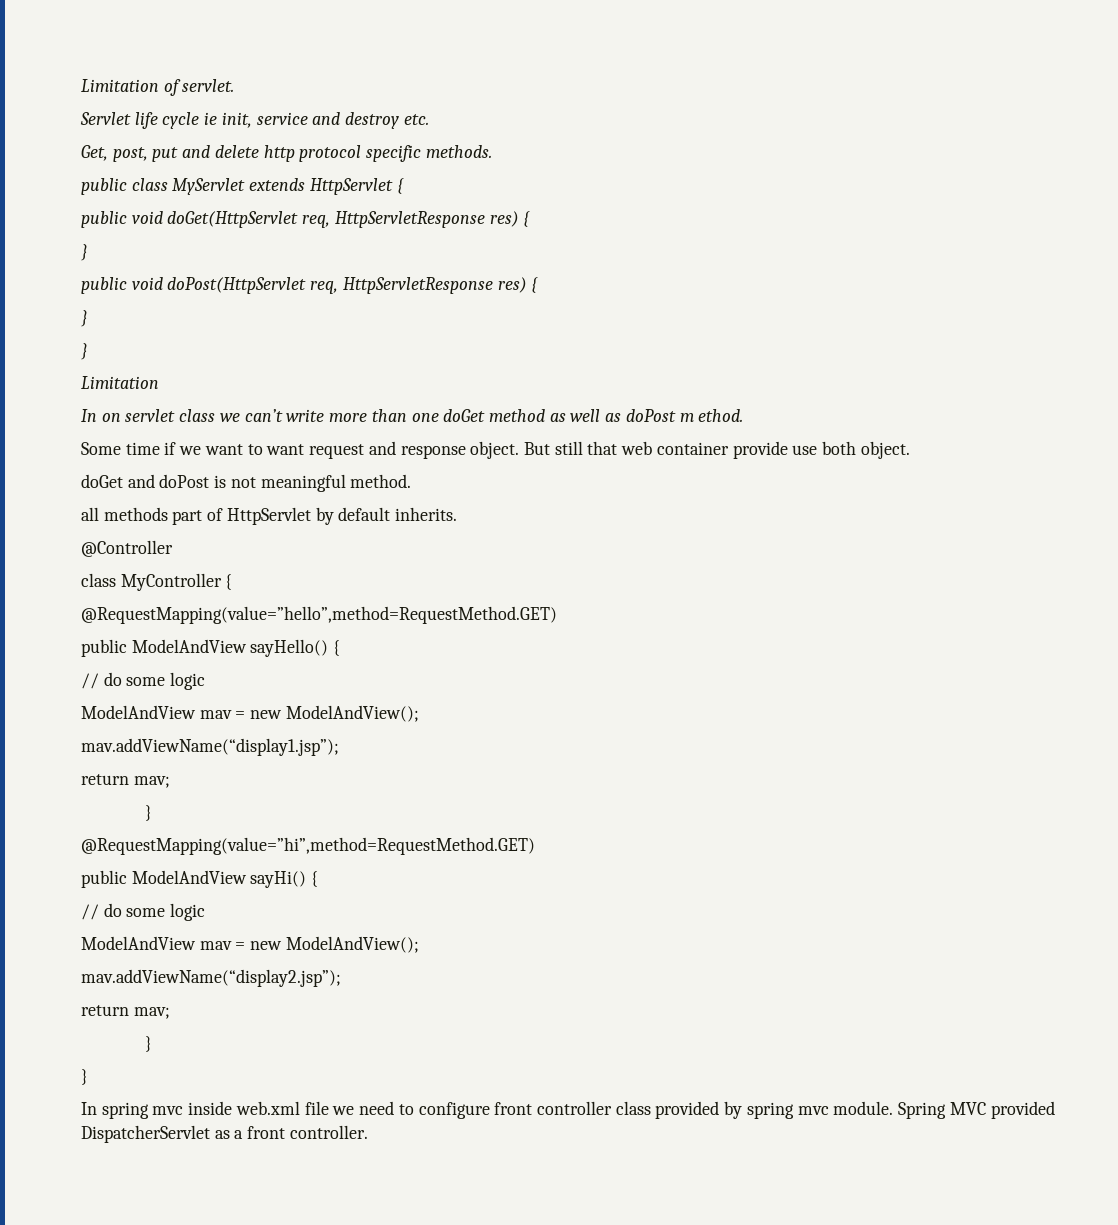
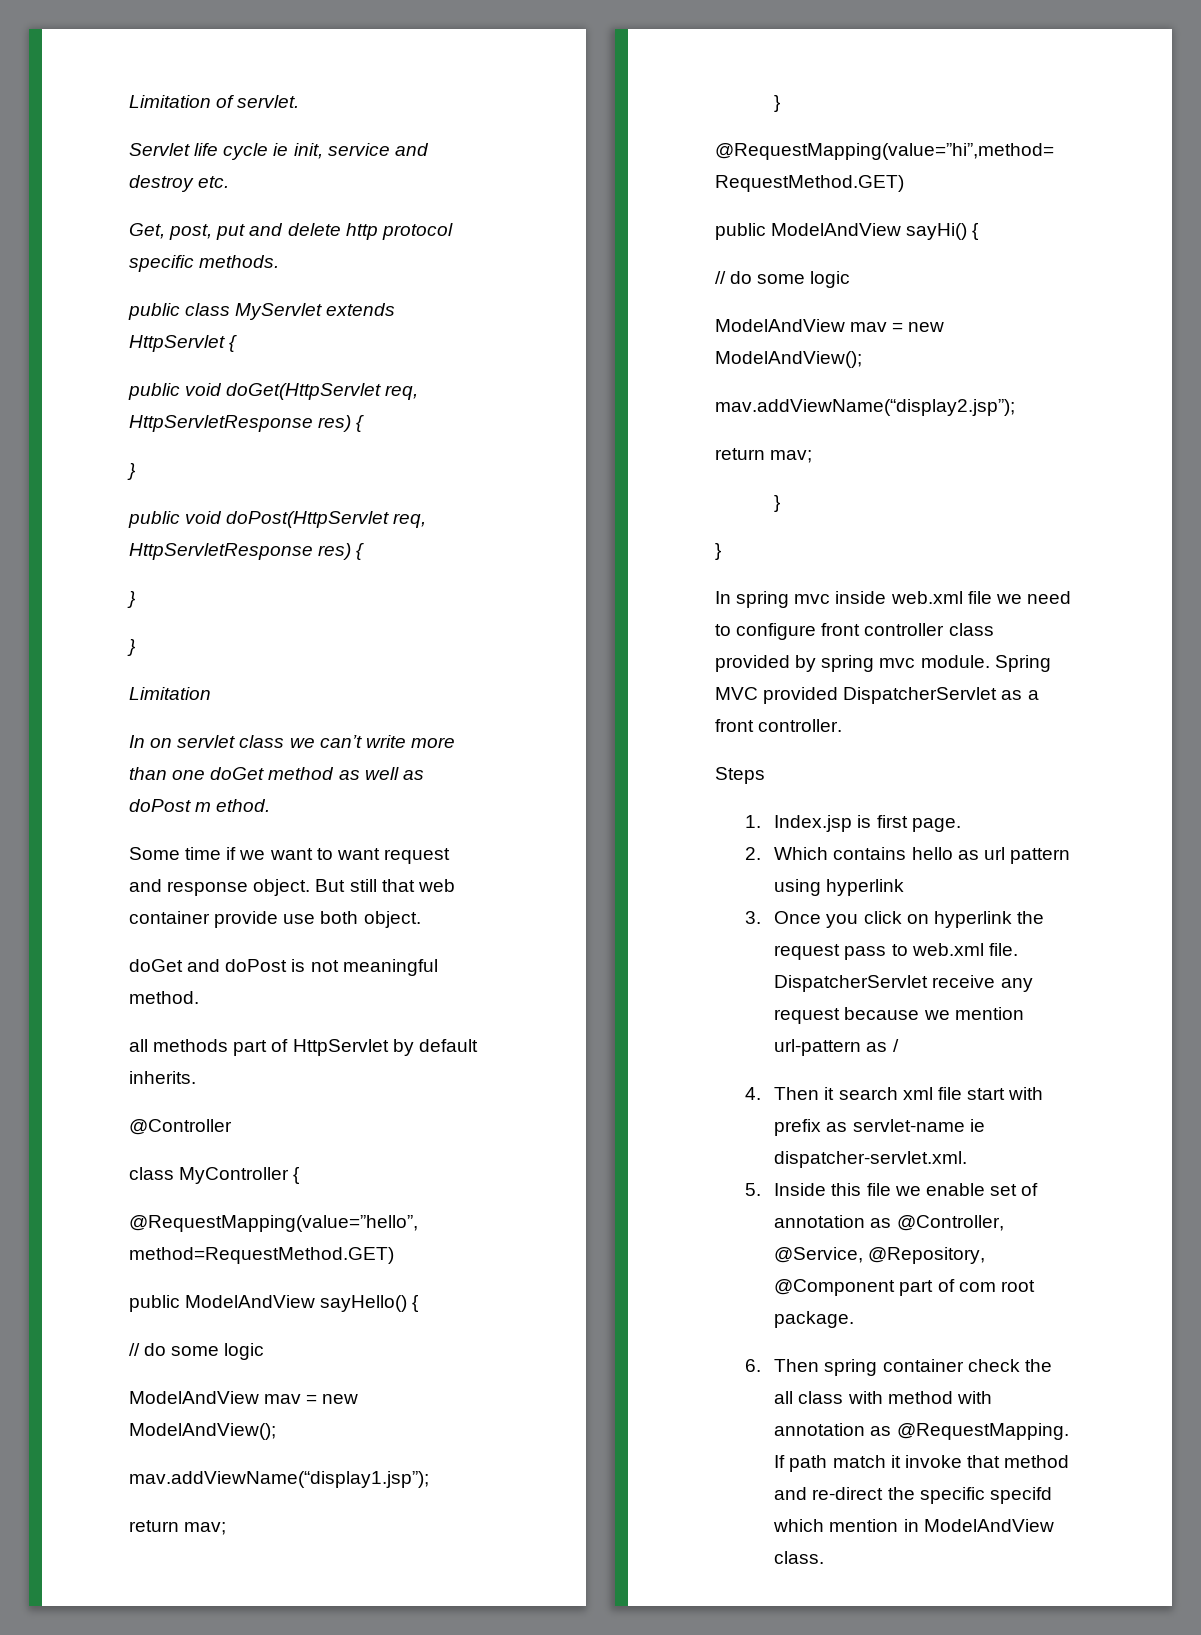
+ Steps
+ 1. Index.jsp is first page.
+ 2. Which contains hello as url pattern using hyperlink
+ 3. Once you click on hyperlink the request pass to web.xml file. DispatcherServlet receive any request because we mention url-pattern as /
+ 4. Then it search xml file start with prefix as servlet-name ie dispatcher-servlet.xml.
+ 5. Inside this file we enable set of annotation as @Controller, @Service, @Repository, @Component part of com root package.
+ 6. Then spring container check the all class with method with annotation as @RequestMapping. If path match it invoke that method and re-direct the specific specifd which mention in ModelAndView class.

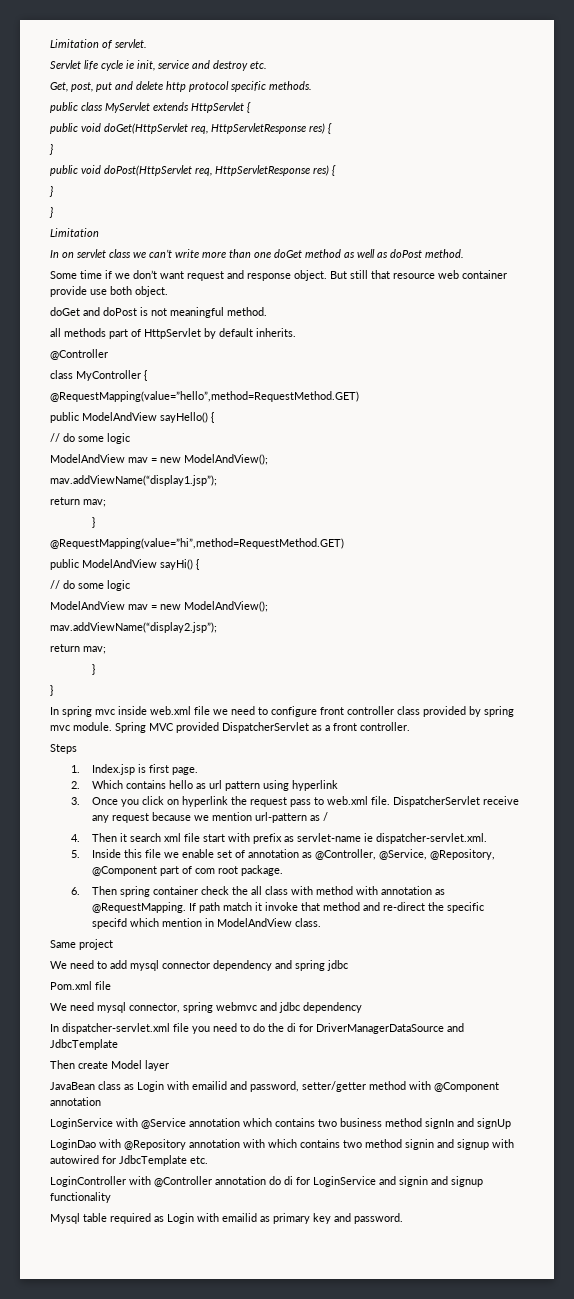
- In on servlet class we can’t write more than one doGet method as well as doPost m ethod.
+ In on servlet class we can’t write more than one doGet method as well as doPost method.
- Some time if we want to want request and response object.
+ Some time if we don’t want request and response object.
- But still that web container provide use both object.
+ But still that resource web container provide use both object.
+ Same project
+ We need to add mysql connector dependency and spring jdbc
+ Pom.xml file
+ We need mysql connector, spring webmvc and jdbc dependency
+ In dispatcher-servlet.xml file you need to do the di for DriverManagerDataSource and JdbcTemplate
+ Then create Model layer
+ JavaBean class as Login with emailid and password, setter/getter method with @Component annotation
+ LoginService with @Service annotation which contains two business method signIn and signUp
+ LoginDao with @Repository annotation with which contains two method signin and signup with autowired for JdbcTemplate etc.
+ LoginController with @Controller annotation do di for LoginService and signin and signup functionality
+ Mysql table required as Login with emailid as primary key and password.

